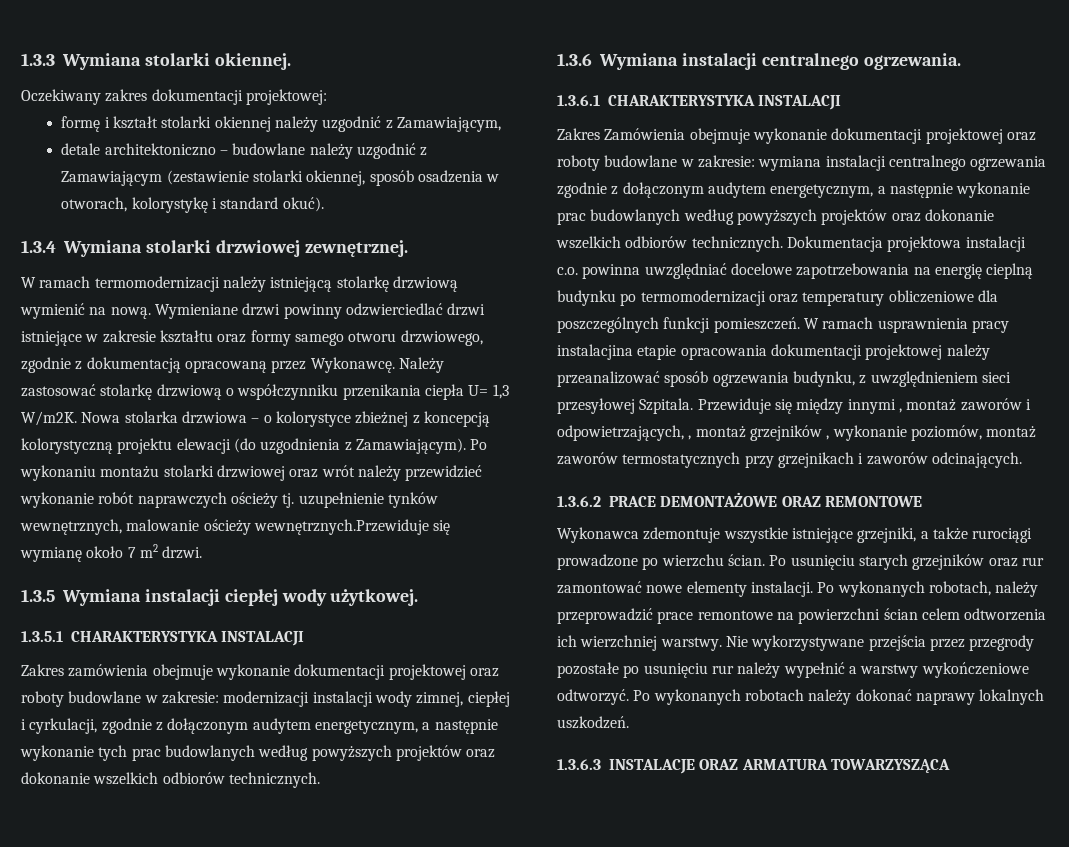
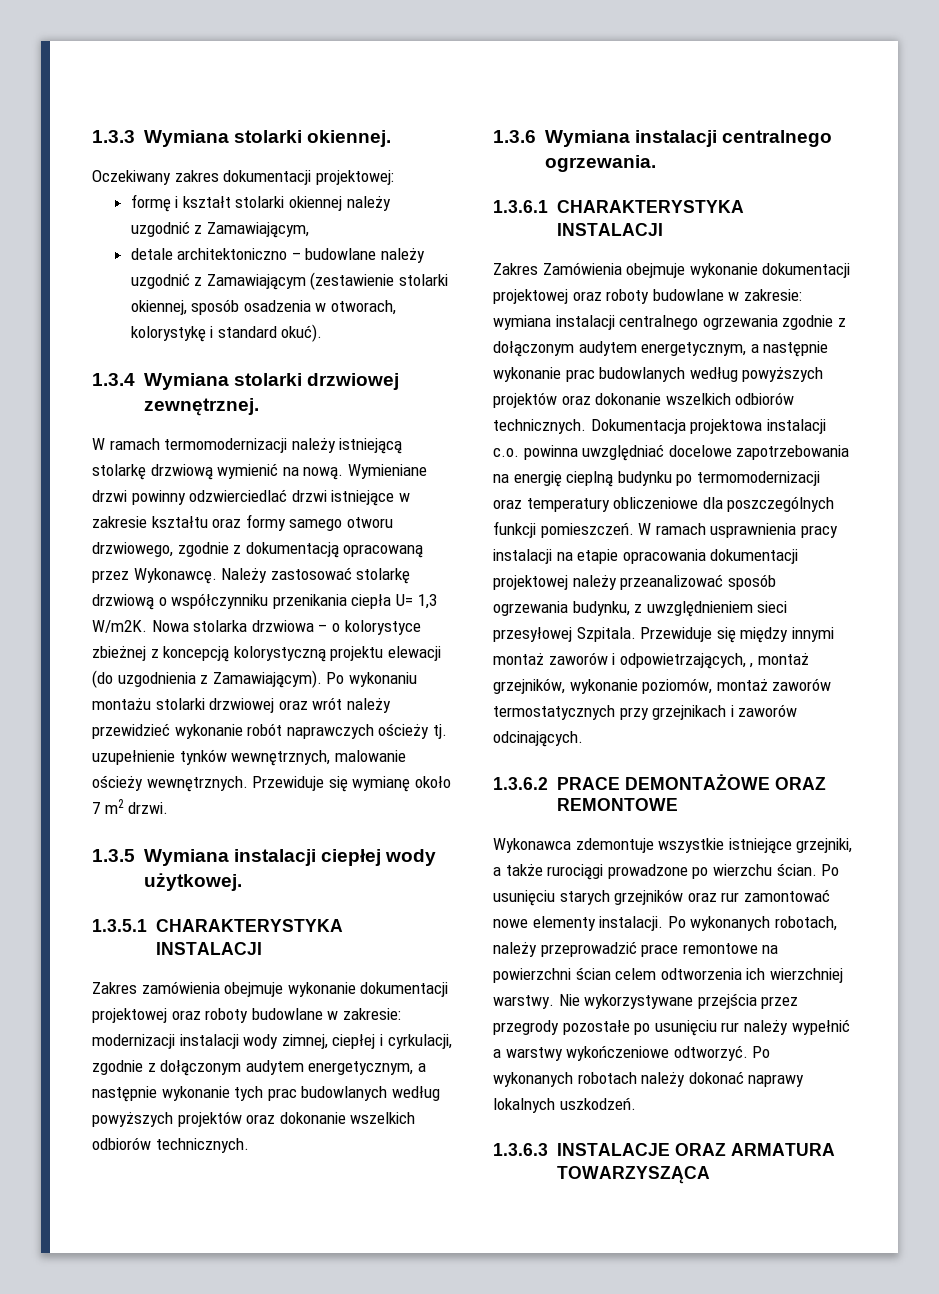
- Po wykonaniu montażu stolarki drzwiowej oraz wrót należy przewidzieć wykonanie robót naprawczych ościeży tj. uzupełnienie tynków wewnętrznych, malowanie ościeży wewnętrznych.Przewiduje się wymianę około 7 m2 drzwi.
+ Po wykonaniu montażu stolarki drzwiowej oraz wrót należy przewidzieć wykonanie robót naprawczych ościeży tj. uzupełnienie tynków wewnętrznych, malowanie ościeży wewnętrznych. Przewiduje się wymianę około 7 m2 drzwi.
- W ramach usprawnienia pracy instalacjina etapie opracowania dokumentacji projektowej należy przeanalizować sposób ogrzewania budynku, z uwzględnieniem sieci przesyłowej Szpitala.
+ W ramach usprawnienia pracy instalacji na etapie opracowania dokumentacji projektowej należy przeanalizować sposób ogrzewania budynku, z uwzględnieniem sieci przesyłowej Szpitala.
- Przewiduje się między innymi , montaż zaworów i odpowietrzających, , montaż grzejników , wykonanie poziomów, montaż zaworów termostatycznych przy grzejnikach i zaworów odcinających.
+ Przewiduje się między innymi montaż zaworów i odpowietrzających, , montaż grzejników, wykonanie poziomów, montaż zaworów termostatycznych przy grzejnikach i zaworów odcinających.

